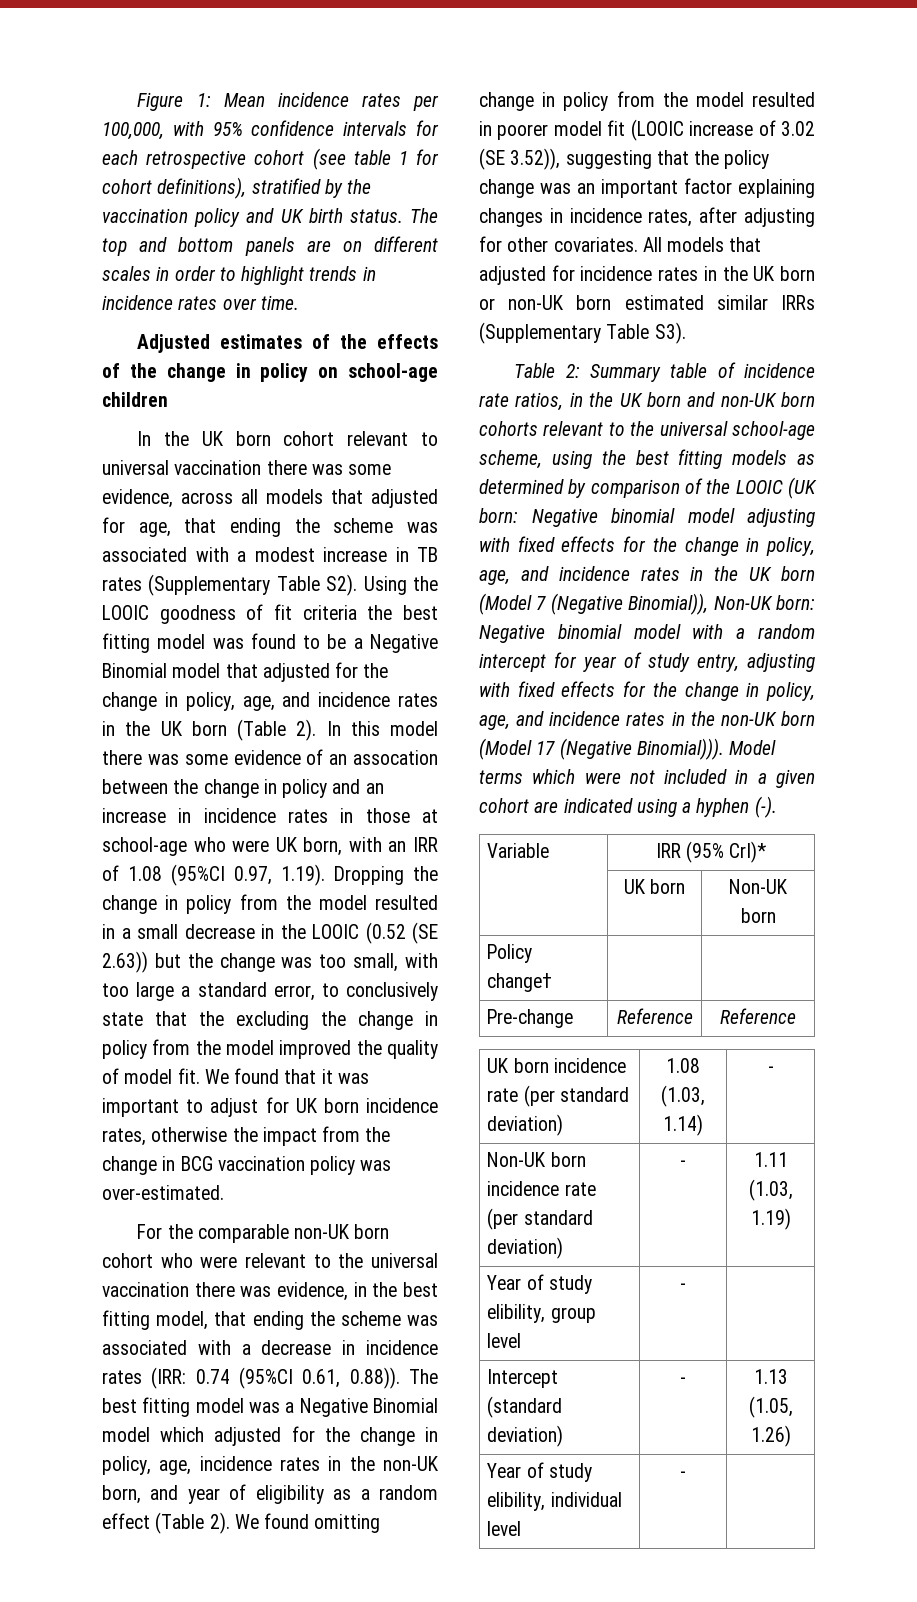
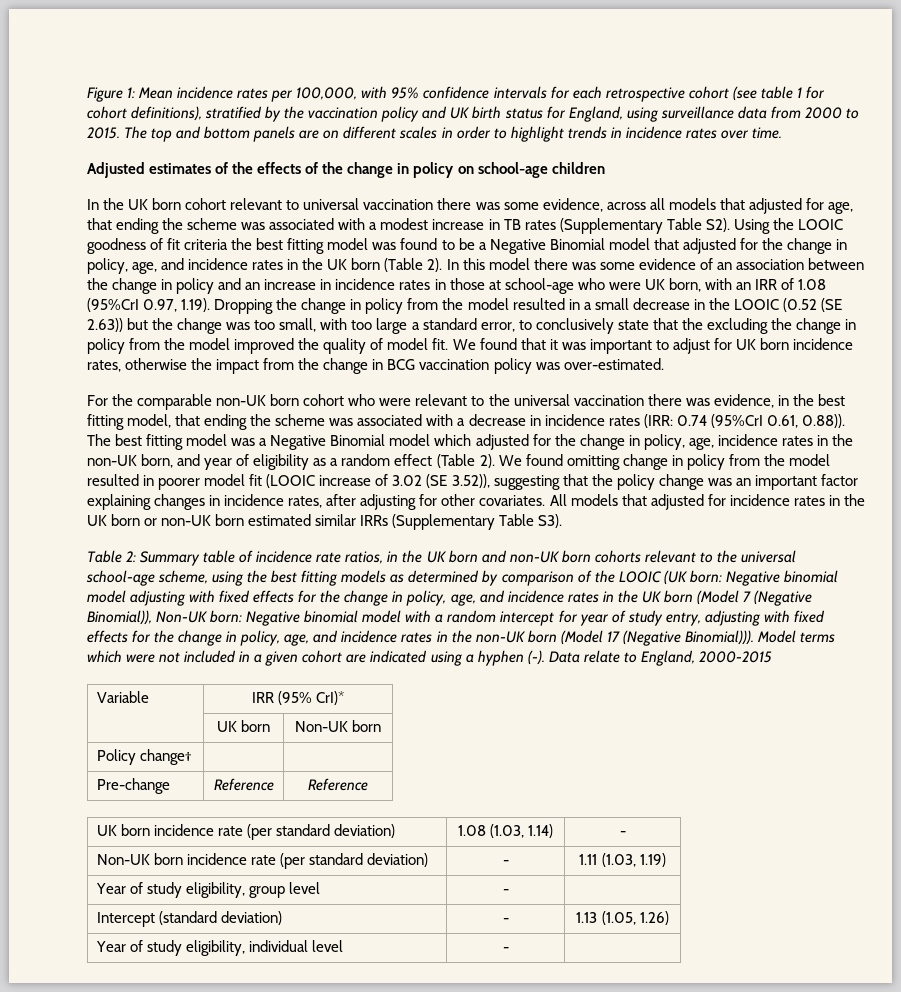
- Figure 1: Mean incidence rates per 100,000, with 95% confidence intervals for each retrospective cohort (see table 1 for cohort definitions), stratified by the vaccination policy and UK birth status.
+ Figure 1: Mean incidence rates per 100,000, with 95% confidence intervals for each retrospective cohort (see table 1 for cohort definitions), stratified by the vaccination policy and UK birth status for England, using surveillance data from 2000 to 2015.
- In this model there was some evidence of an assocation between the change in policy and an increase in incidence rates in those at school-age who were UK born, with an IRR of 1.08 (95%CI 0.97, 1.19). Dropping the change in policy from the model resulted in a small decrease in the LOOIC (0.52 (SE 2.63)) but the change was too small, with too large a standard error, to conclusively state that the excluding the change in policy from the model improved the quality of model fit.
+ In this model there was some evidence of an association between the change in policy and an increase in incidence rates in those at school-age who were UK born, with an IRR of 1.08 (95%CrI 0.97, 1.19). Dropping the change in policy from the model resulted in a small decrease in the LOOIC (0.52 (SE 2.63)) but the change was too small, with too large a standard error, to conclusively state that the excluding the change in policy from the model improved the quality of model fit.
- 0.74 (95%CI 0.61, 0.88)). The best fitting model was a Negative Binomial model which adjusted for the change in policy, age, incidence rates in the non-UK born, and year of eligibility as a random effect (Table 2).
+ 0.74 (95%CrI 0.61, 0.88)). The best fitting model was a Negative Binomial model which adjusted for the change in policy, age, incidence rates in the non-UK born, and year of eligibility as a random effect (Table 2).
+ Data relate to England, 2000-2015
- Year of study elibility, group level | - |
+ Year of study eligibility, group level | - |
- Year of study elibility, individual level | - |
+ Year of study eligibility, individual level | - |

